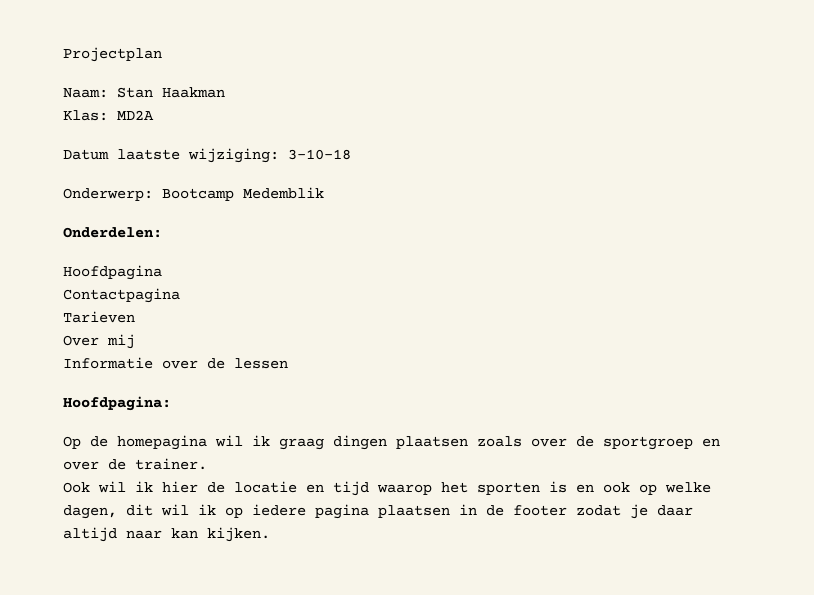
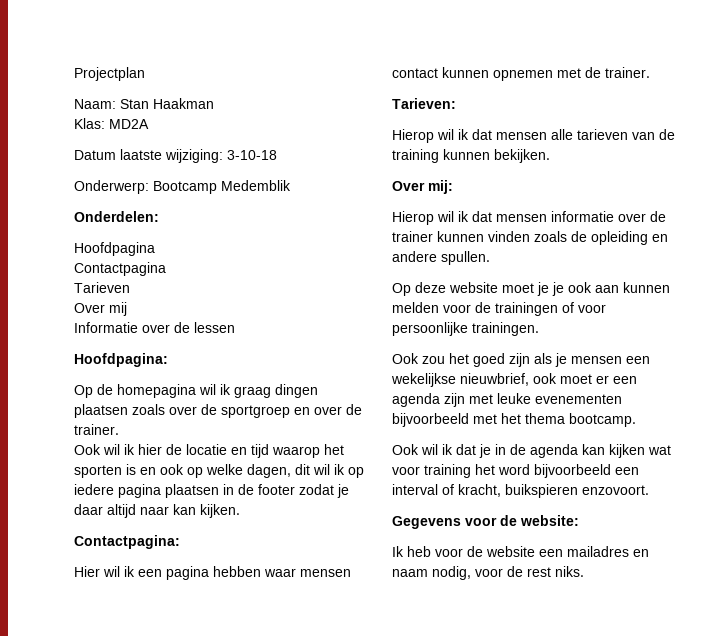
+ Contactpagina:
+ Hier wil ik een pagina hebben waar mensen contact kunnen opnemen met de trainer.
+ Tarieven:
+ Hierop wil ik dat mensen alle tarieven van de training kunnen bekijken.
+ Over mij:
+ Hierop wil ik dat mensen informatie over de trainer kunnen vinden zoals de opleiding en andere spullen.
+ Op deze website moet je je ook aan kunnen melden voor de trainingen of voor persoonlijke trainingen.
+ Ook zou het goed zijn als je mensen een wekelijkse nieuwbrief, ook moet er een agenda zijn met leuke evenementen bijvoorbeeld met het thema bootcamp.
+ Ook wil ik dat je in de agenda kan kijken wat voor training het word bijvoorbeeld een interval of kracht, buikspieren enzovoort.
+ Gegevens voor de website:
+ Ik heb voor de website een mailadres en naam nodig, voor de rest niks.

